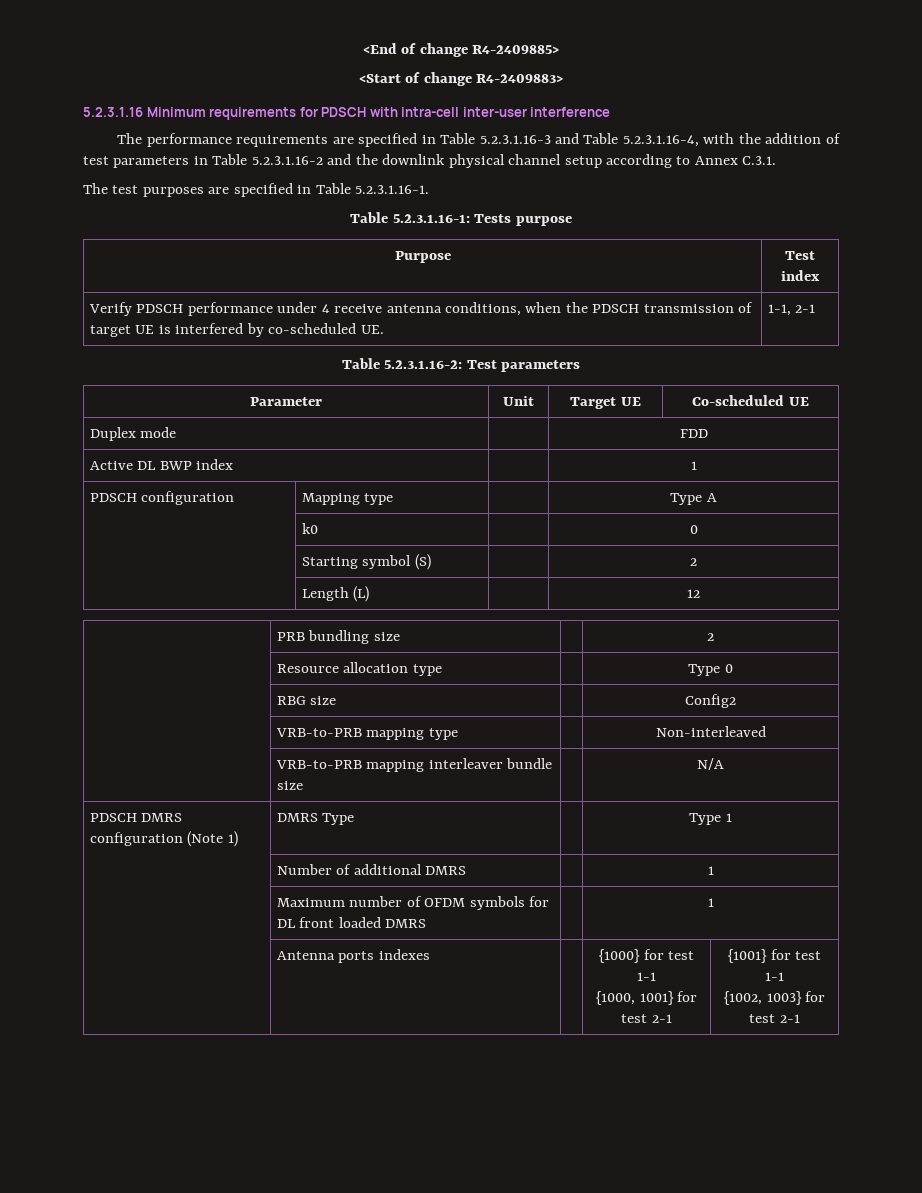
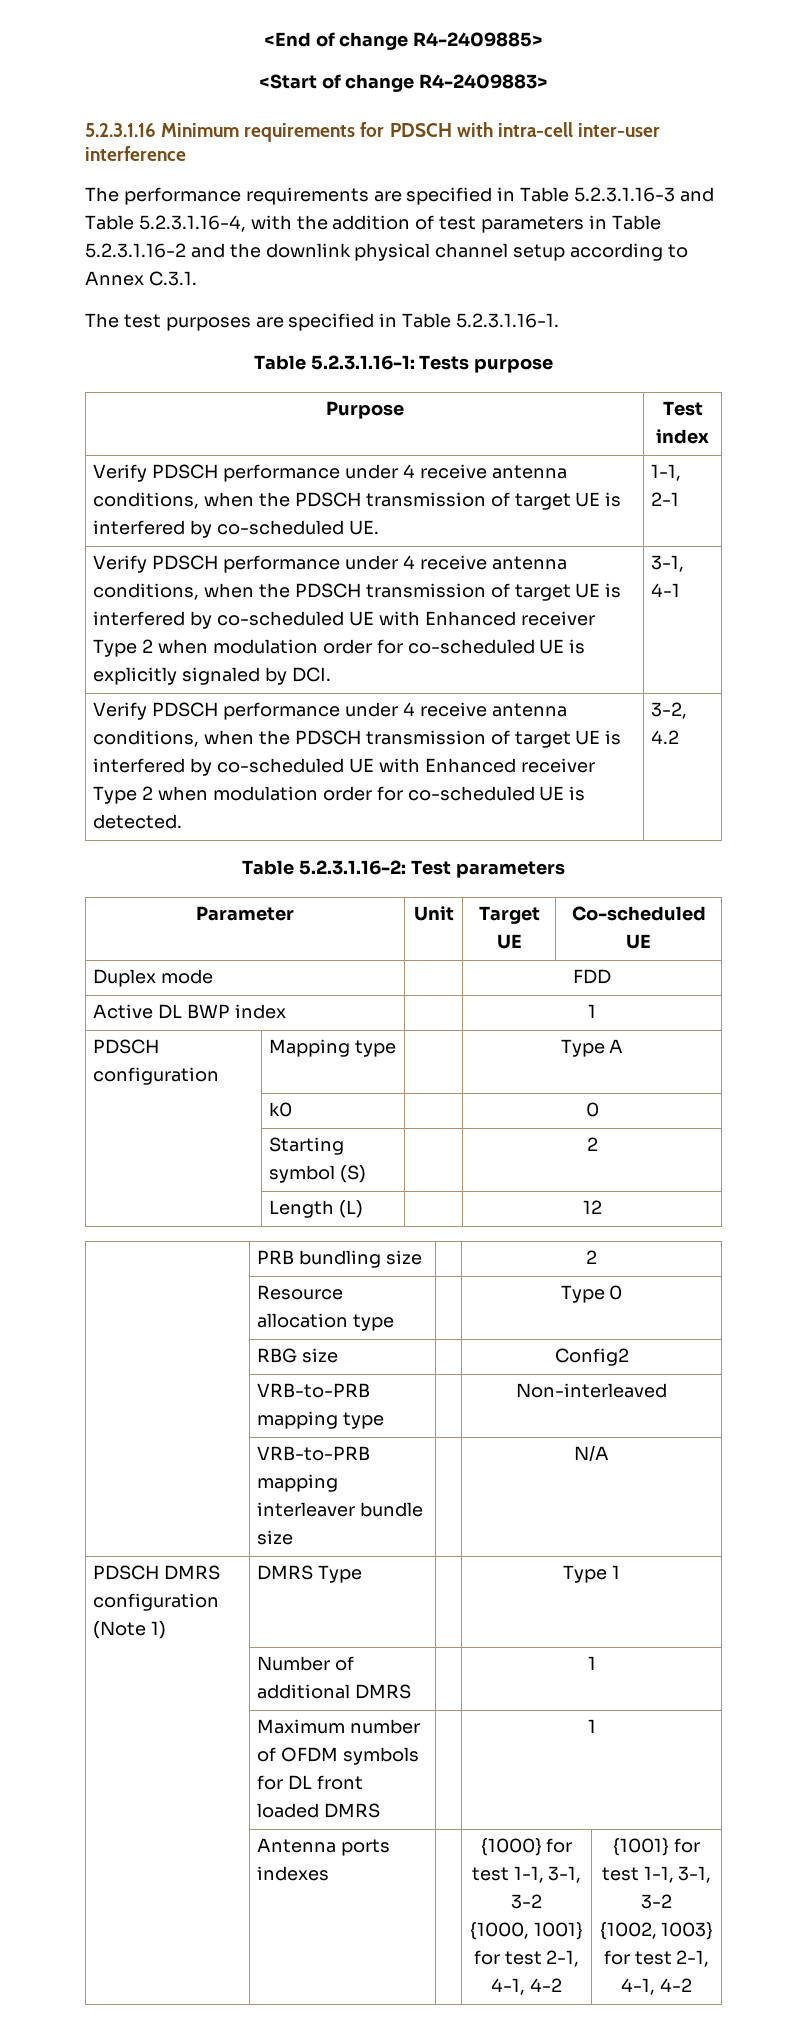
+ Verify PDSCH performance under 4 receive antenna conditions, when the PDSCH transmission of target UE is interfered by co-scheduled UE with Enhanced receiver Type 2 when modulation order for co-scheduled UE is explicitly signaled by DCI. | 3-1, 4-1
+ Verify PDSCH performance under 4 receive antenna conditions, when the PDSCH transmission of target UE is interfered by co-scheduled UE with Enhanced receiver Type 2 when modulation order for co-scheduled UE is detected. | 3-2, 4.2
- | Antenna ports indexes | | {1000} for test 1-1
- {1000, 1001} for test 2-1 | {1001} for test 1-1
- {1002, 1003} for test 2-1
+ | Antenna ports indexes | | {1000} for test 1-1, 3-1, 3-2
+ {1000, 1001} for test 2-1, 4-1, 4-2 | {1001} for test 1-1, 3-1, 3-2
+ {1002, 1003} for test 2-1, 4-1, 4-2

